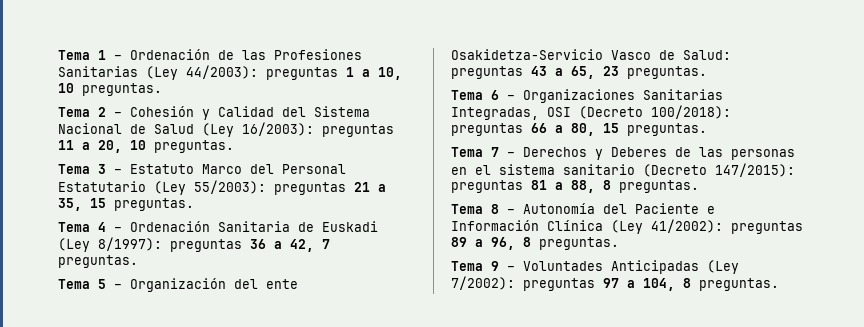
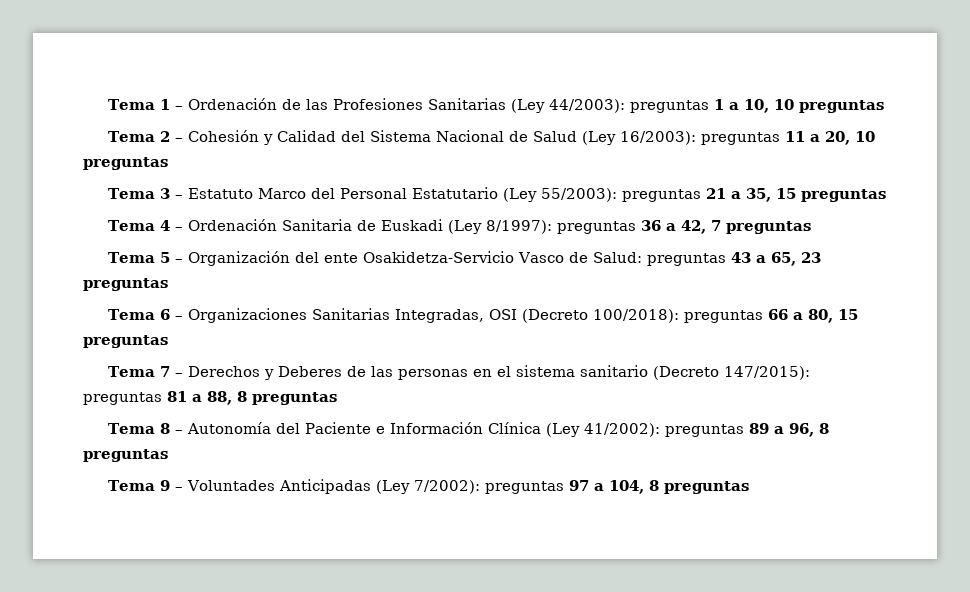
- Tema 1 – Ordenación de las Profesiones Sanitarias (Ley 44/2003): preguntas 1 a 10, 10 preguntas.
+ Tema 1 – Ordenación de las Profesiones Sanitarias (Ley 44/2003): preguntas 1 a 10, 10 preguntas
- Tema 2 – Cohesión y Calidad del Sistema Nacional de Salud (Ley 16/2003): preguntas 11 a 20, 10 preguntas.
+ Tema 2 – Cohesión y Calidad del Sistema Nacional de Salud (Ley 16/2003): preguntas 11 a 20, 10 preguntas
- Tema 3 – Estatuto Marco del Personal Estatutario (Ley 55/2003): preguntas 21 a 35, 15 preguntas.
+ Tema 3 – Estatuto Marco del Personal Estatutario (Ley 55/2003): preguntas 21 a 35, 15 preguntas
- Tema 4 – Ordenación Sanitaria de Euskadi (Ley 8/1997): preguntas 36 a 42, 7 preguntas.
+ Tema 4 – Ordenación Sanitaria de Euskadi (Ley 8/1997): preguntas 36 a 42, 7 preguntas
- Tema 5 – Organización del ente Osakidetza-Servicio Vasco de Salud: preguntas 43 a 65, 23 preguntas.
+ Tema 5 – Organización del ente Osakidetza-Servicio Vasco de Salud: preguntas 43 a 65, 23 preguntas
- Tema 6 – Organizaciones Sanitarias Integradas, OSI (Decreto 100/2018): preguntas 66 a 80, 15 preguntas.
+ Tema 6 – Organizaciones Sanitarias Integradas, OSI (Decreto 100/2018): preguntas 66 a 80, 15 preguntas
- Tema 7 – Derechos y Deberes de las personas en el sistema sanitario (Decreto 147/2015): preguntas 81 a 88, 8 preguntas.
+ Tema 7 – Derechos y Deberes de las personas en el sistema sanitario (Decreto 147/2015): preguntas 81 a 88, 8 preguntas
- Tema 8 – Autonomía del Paciente e Información Clínica (Ley 41/2002): preguntas 89 a 96, 8 preguntas.
+ Tema 8 – Autonomía del Paciente e Información Clínica (Ley 41/2002): preguntas 89 a 96, 8 preguntas
- Tema 9 – Voluntades Anticipadas (Ley 7/2002): preguntas 97 a 104, 8 preguntas.
+ Tema 9 – Voluntades Anticipadas (Ley 7/2002): preguntas 97 a 104, 8 preguntas

